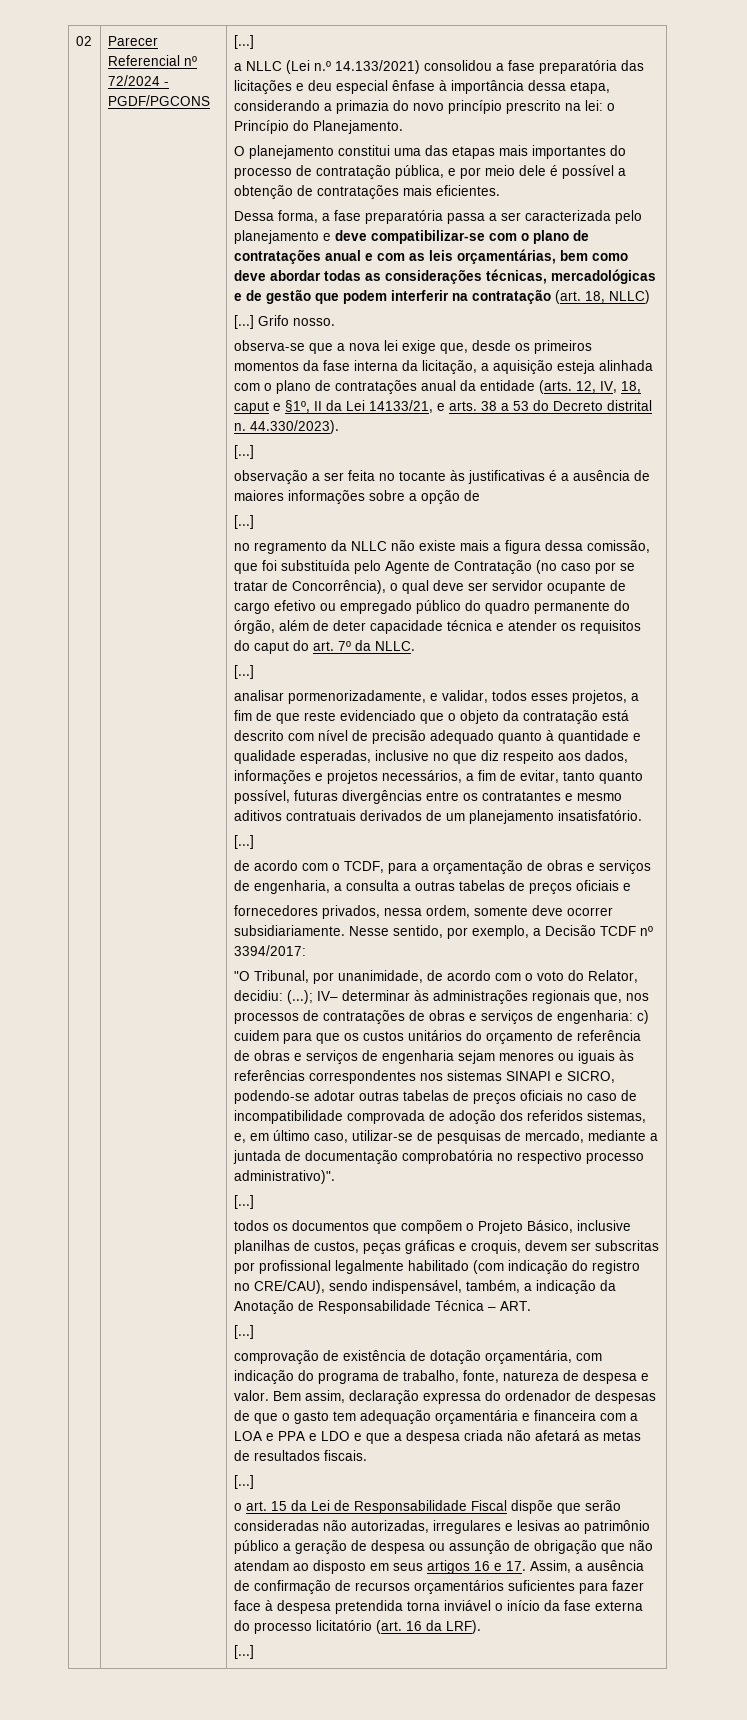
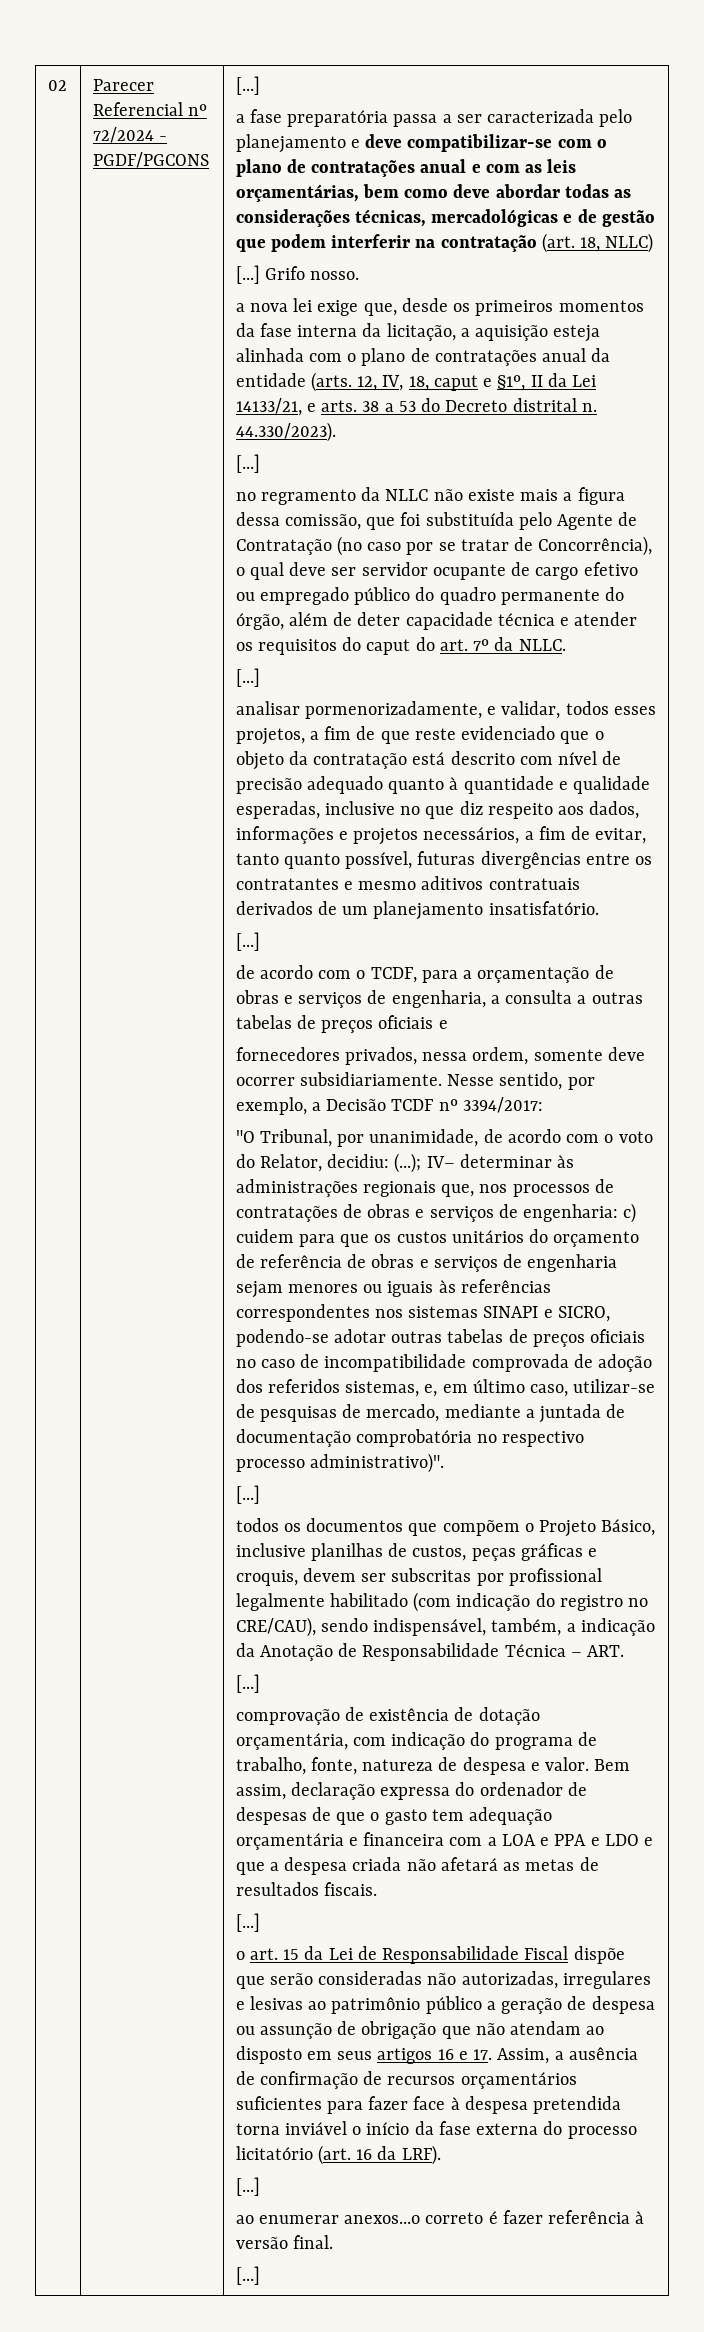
- a NLLC (Lei n.º 14.133/2021) consolidou a fase preparatória das licitações e deu especial ênfase à importância dessa etapa, considerando a primazia do novo princípio prescrito na lei: o Princípio do Planejamento.
- O planejamento constitui uma das etapas mais importantes do processo de contratação pública, e por meio dele é possível a obtenção de contratações mais eficientes.
- Dessa forma, a fase preparatória passa a ser caracterizada pelo planejamento e deve compatibilizar-se com o plano de contratações anual e com as leis orçamentárias, bem como deve abordar todas as considerações técnicas, mercadológicas e de gestão que podem interferir na contratação (art. 18, NLLC)
+ a fase preparatória passa a ser caracterizada pelo planejamento e deve compatibilizar-se com o plano de contratações anual e com as leis orçamentárias, bem como deve abordar todas as considerações técnicas, mercadológicas e de gestão que podem interferir na contratação (art. 18, NLLC)
- observa-se que a nova lei exige que, desde os primeiros momentos da fase interna da licitação, a aquisição esteja alinhada com o plano de contratações anual da entidade (arts. 12, IV, 18, caput e §1º, II da Lei 14133/21, e arts. 38 a 53 do Decreto distrital n.
+ a nova lei exige que, desde os primeiros momentos da fase interna da licitação, a aquisição esteja alinhada com o plano de contratações anual da entidade (arts. 12, IV, 18, caput e §1º, II da Lei 14133/21, e arts. 38 a 53 do Decreto distrital n.
- observação a ser feita no tocante às justificativas é a ausência de maiores informações sobre a opção de
- [...]
+ ao enumerar anexos...o correto é fazer referência à versão final.
+ [...]

